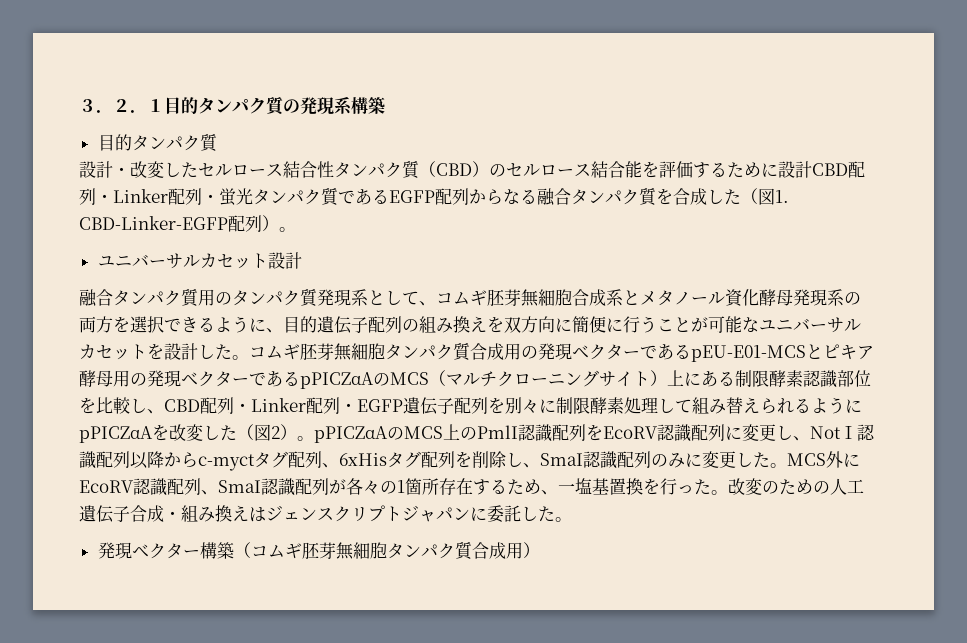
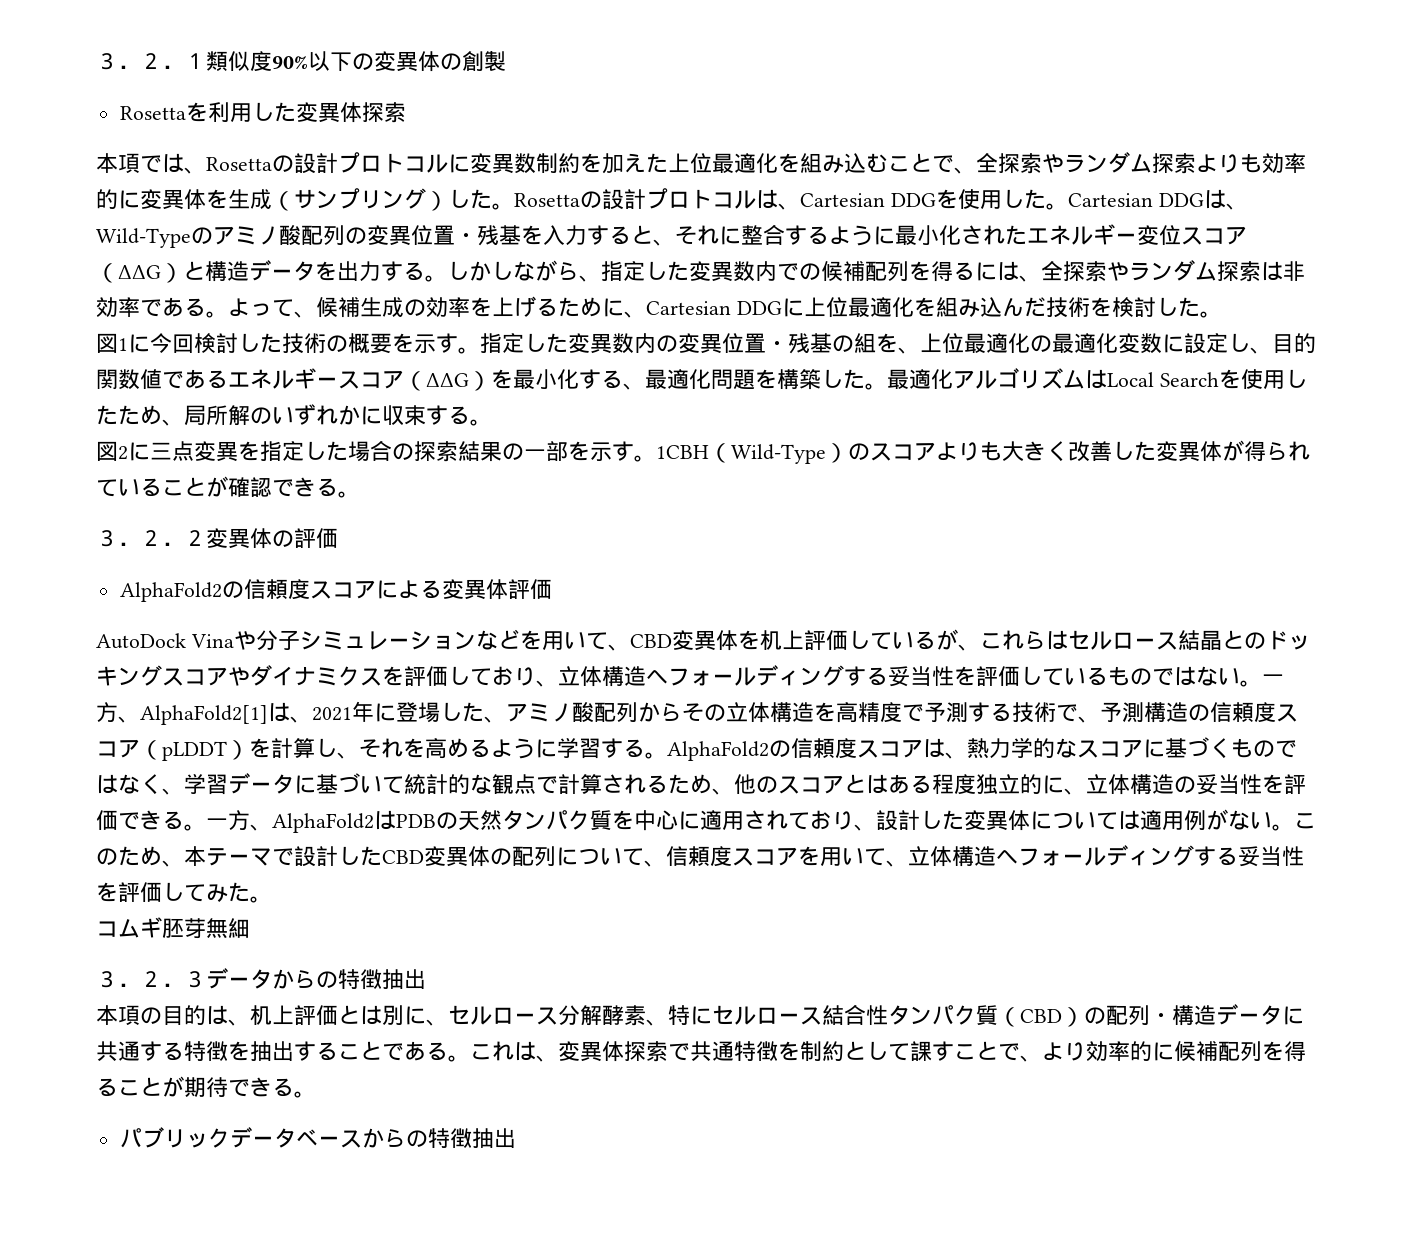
- ３．２．１目的タンパク質の発現系構築
- 目的タンパク質
- 設計・改変したセルロース結合性タンパク質（CBD）のセルロース結合能を評価するために設計CBD配列・Linker配列・蛍光タンパク質であるEGFP配列からなる融合タンパク質を合成した（図1. CBD-Linker-EGFP配列）。
- ユニバーサルカセット設計
- 融合タンパク質用のタンパク質発現系として、コムギ胚芽無細胞合成系とメタノール資化酵母発現系の両方を選択できるように、目的遺伝子配列の組み換えを双方向に簡便に行うことが可能なユニバーサルカセットを設計した。コムギ胚芽無細胞タンパク質合成用の発現ベクターであるpEU-E01-MCSとピキア酵母用の発現ベクターであるpPICZαAのMCS（マルチクローニングサイト）上にある制限酵素認識部位を比較し、CBD配列・Linker配列・EGFP遺伝子配列を別々に制限酵素処理して組み替えられるようにpPICZαAを改変した（図2）。pPICZαAのMCS上のPmlI認識配列をEcoRV認識配列に変更し、NotⅠ認識配列以降からc-myctタグ配列、6xHisタグ配列を削除し、SmaI認識配列のみに変更した。MCS外にEcoRV認識配列、SmaI認識配列が各々の1箇所存在するため、一塩基置換を行った。改変のための人工遺伝子合成・組み換えはジェンスクリプトジャパンに委託した。
- 発現ベクター構築（コムギ胚芽無細胞タンパク質合成用）
+ ３．２．１類似度90%以下の変異体の創製
+ Rosettaを利用した変異体探索
+ 本項では、Rosettaの設計プロトコルに変異数制約を加えた上位最適化を組み込むことで、全探索やランダム探索よりも効率的に変異体を生成（サンプリング）した。Rosettaの設計プロトコルは、Cartesian DDGを使用した。Cartesian DDGは、Wild-Typeのアミノ酸配列の変異位置・残基を入力すると、それに整合するように最小化されたエネルギー変位スコア（ΔΔG）と構造データを出力する。しかしながら、指定した変異数内での候補配列を得るには、全探索やランダム探索は非効率である。よって、候補生成の効率を上げるために、Cartesian DDGに上位最適化を組み込んだ技術を検討した。
+ 図1に今回検討した技術の概要を示す。指定した変異数内の変異位置・残基の組を、上位最適化の最適化変数に設定し、目的関数値であるエネルギースコア（ΔΔG）を最小化する、最適化問題を構築した。最適化アルゴリズムはLocal Searchを使用したため、局所解のいずれかに収束する。
+ 図2に三点変異を指定した場合の探索結果の一部を示す。1CBH（Wild-Type）のスコアよりも大きく改善した変異体が得られていることが確認できる。
+ ３．２．２変異体の評価
+ AlphaFold2の信頼度スコアによる変異体評価
+ AutoDock Vinaや分子シミュレーションなどを用いて、CBD変異体を机上評価しているが、これらはセルロース結晶とのドッキングスコアやダイナミクスを評価しており、立体構造へフォールディングする妥当性を評価しているものではない。一方、AlphaFold2[1]は、2021年に登場した、アミノ酸配列からその立体構造を高精度で予測する技術で、予測構造の信頼度スコア（pLDDT）を計算し、それを高めるように学習する。AlphaFold2の信頼度スコアは、熱力学的なスコアに基づくものではなく、学習データに基づいて統計的な観点で計算されるため、他のスコアとはある程度独立的に、立体構造の妥当性を評価できる。一方、AlphaFold2はPDBの天然タンパク質を中心に適用されており、設計した変異体については適用例がない。このため、本テーマで設計したCBD変異体の配列について、信頼度スコアを用いて、立体構造へフォールディングする妥当性を評価してみた。
+ コムギ胚芽無細
+ ３．２．３データからの特徴抽出
+ 本項の目的は、机上評価とは別に、セルロース分解酵素、特にセルロース結合性タンパク質（CBD）の配列・構造データに共通する特徴を抽出することである。これは、変異体探索で共通特徴を制約として課すことで、より効率的に候補配列を得ることが期待できる。
+ パブリックデータベースからの特徴抽出

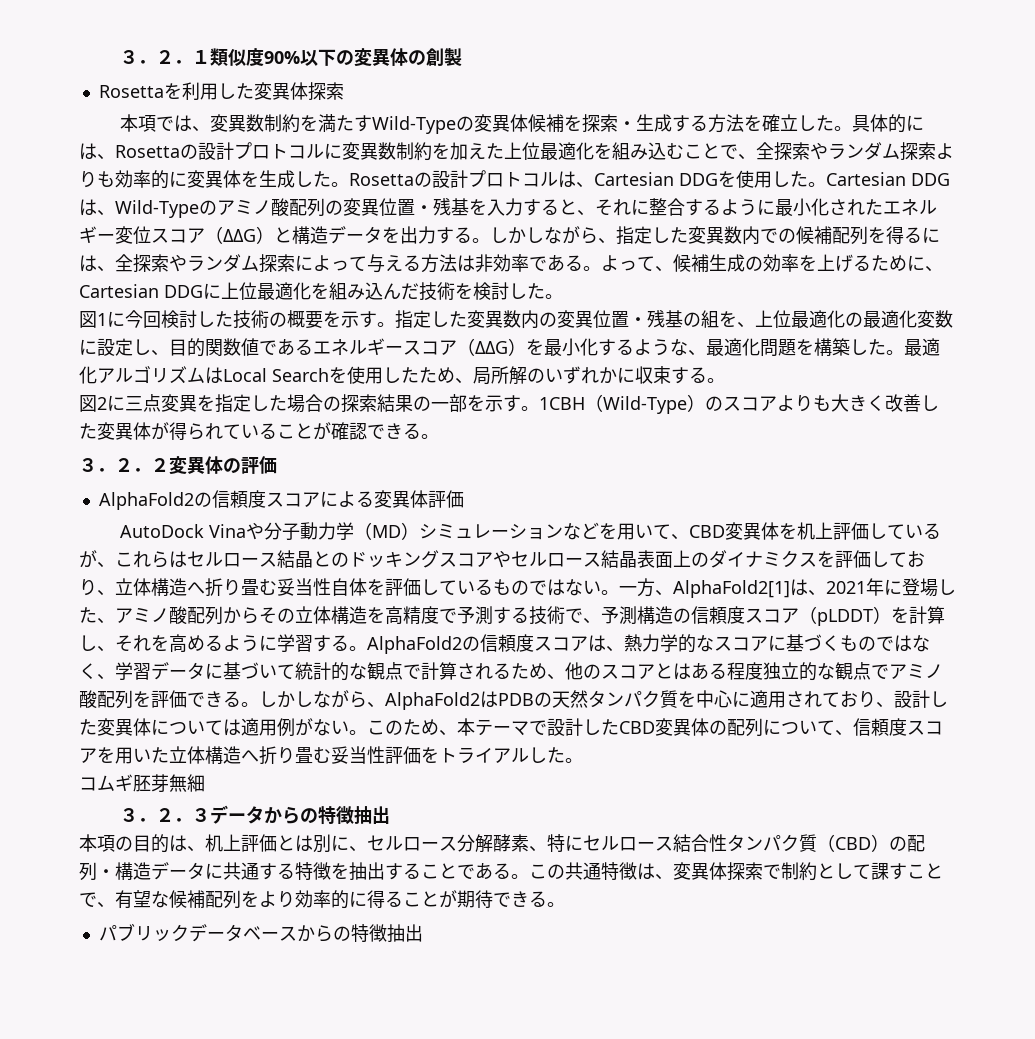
- 本項では、Rosettaの設計プロトコルに変異数制約を加えた上位最適化を組み込むことで、全探索やランダム探索よりも効率的に変異体を生成（サンプリング）した。
+ 本項では、変異数制約を満たすWild-Typeの変異体候補を探索・生成する方法を確立した。具体的には、Rosettaの設計プロトコルに変異数制約を加えた上位最適化を組み込むことで、全探索やランダム探索よりも効率的に変異体を生成した。
- しかしながら、指定した変異数内での候補配列を得るには、全探索やランダム探索は非効率である。
+ しかしながら、指定した変異数内での候補配列を得るには、全探索やランダム探索によって与える方法は非効率である。
- 指定した変異数内の変異位置・残基の組を、上位最適化の最適化変数に設定し、目的関数値であるエネルギースコア（ΔΔG）を最小化する、最適化問題を構築した。
+ 指定した変異数内の変異位置・残基の組を、上位最適化の最適化変数に設定し、目的関数値であるエネルギースコア（ΔΔG）を最小化するような、最適化問題を構築した。
- AutoDock Vinaや分子シミュレーションなどを用いて、CBD変異体を机上評価しているが、これらはセルロース結晶とのドッキングスコアやダイナミクスを評価しており、立体構造へフォールディングする妥当性を評価しているものではない。
+ AutoDock Vinaや分子動力学（MD）シミュレーションなどを用いて、CBD変異体を机上評価しているが、これらはセルロース結晶とのドッキングスコアやセルロース結晶表面上のダイナミクスを評価しており、立体構造へ折り畳む妥当性自体を評価しているものではない。
- AlphaFold2の信頼度スコアは、熱力学的なスコアに基づくものではなく、学習データに基づいて統計的な観点で計算されるため、他のスコアとはある程度独立的に、立体構造の妥当性を評価できる。
+ AlphaFold2の信頼度スコアは、熱力学的なスコアに基づくものではなく、学習データに基づいて統計的な観点で計算されるため、他のスコアとはある程度独立的な観点でアミノ酸配列を評価できる。
- 一方、AlphaFold2はPDBの天然タンパク質を中心に適用されており、設計した変異体については適用例がない。
+ しかしながら、AlphaFold2はPDBの天然タンパク質を中心に適用されており、設計した変異体については適用例がない。
- このため、本テーマで設計したCBD変異体の配列について、信頼度スコアを用いて、立体構造へフォールディングする妥当性を評価してみた。
+ このため、本テーマで設計したCBD変異体の配列について、信頼度スコアを用いた立体構造へ折り畳む妥当性評価をトライアルした。
- これは、変異体探索で共通特徴を制約として課すことで、より効率的に候補配列を得ることが期待できる。
+ この共通特徴は、変異体探索で制約として課すことで、有望な候補配列をより効率的に得ることが期待できる。

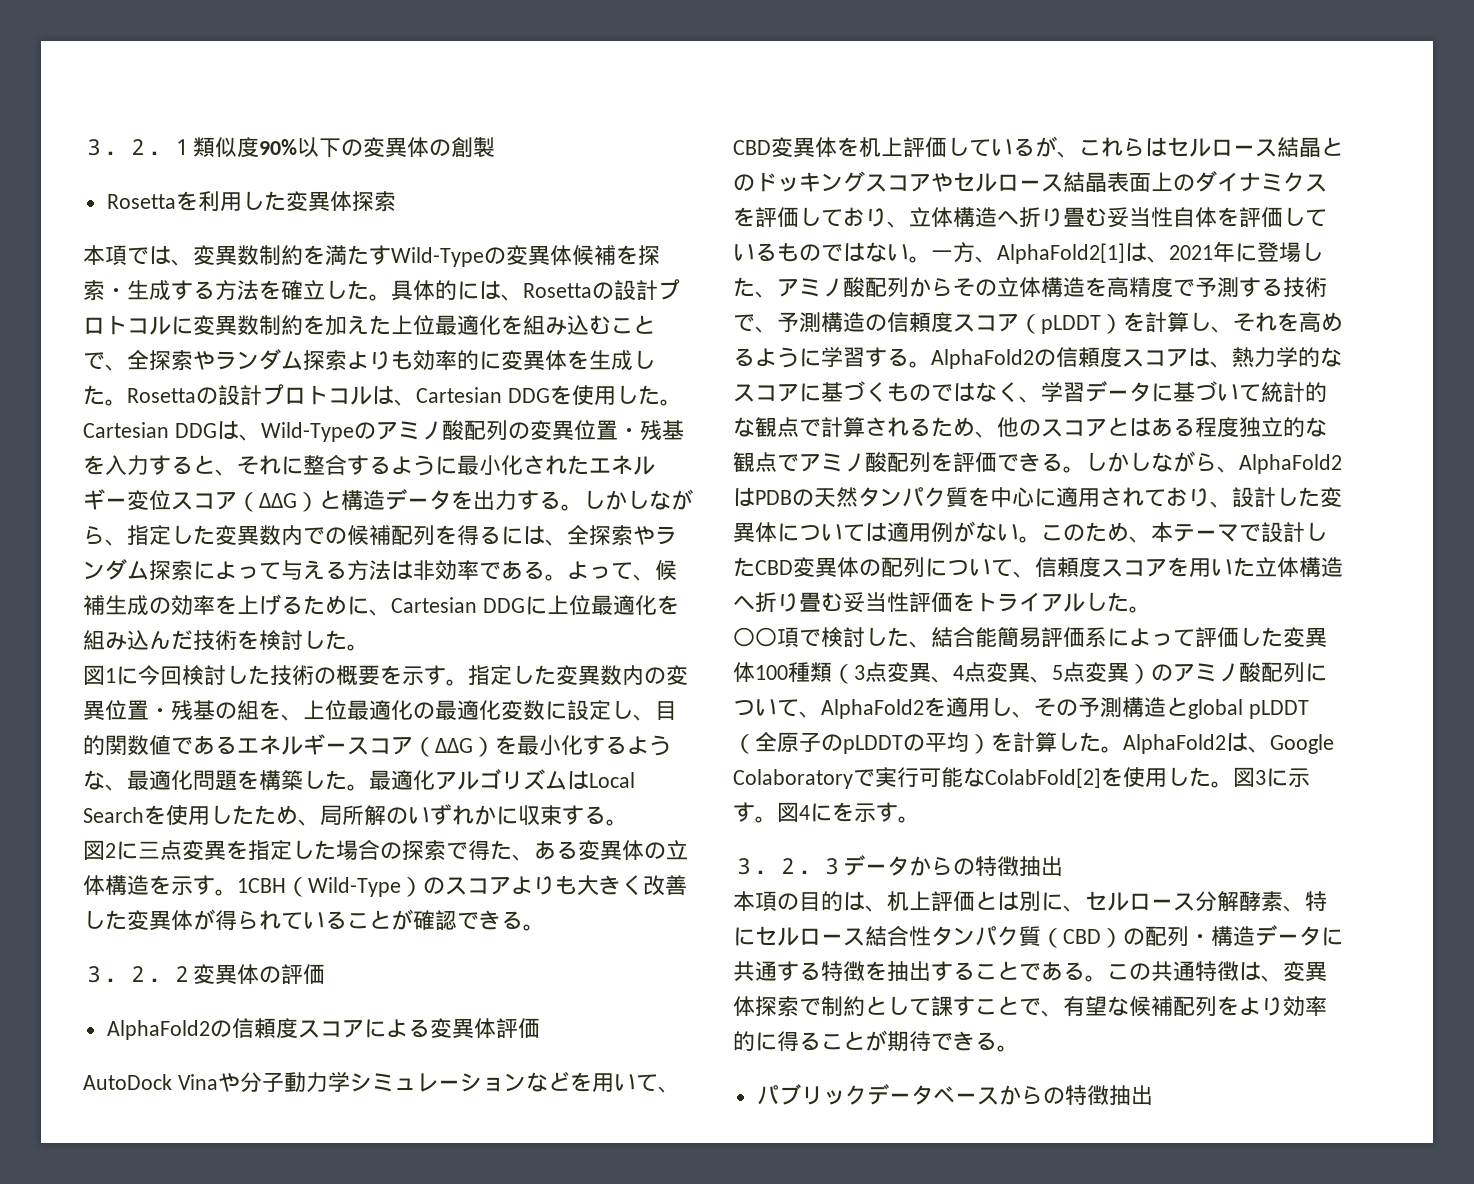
- 図2に三点変異を指定した場合の探索結果の一部を示す。
+ 図2に三点変異を指定した場合の探索で得た、ある変異体の立体構造を示す。
- AutoDock Vinaや分子動力学（MD）シミュレーションなどを用いて、CBD変異体を机上評価しているが、これらはセルロース結晶とのドッキングスコアやセルロース結晶表面上のダイナミクスを評価しており、立体構造へ折り畳む妥当性自体を評価しているものではない。
+ AutoDock Vinaや分子動力学シミュレーションなどを用いて、CBD変異体を机上評価しているが、これらはセルロース結晶とのドッキングスコアやセルロース結晶表面上のダイナミクスを評価しており、立体構造へ折り畳む妥当性自体を評価しているものではない。
- コムギ胚芽無細
+ 〇〇項で検討した、結合能簡易評価系によって評価した変異体100種類（3点変異、4点変異、5点変異）のアミノ酸配列について、AlphaFold2を適用し、その予測構造とglobal pLDDT（全原子のpLDDTの平均）を計算した。AlphaFold2は、Google Colaboratoryで実行可能なColabFold[2]を使用した。図3に示す。図4にを示す。

